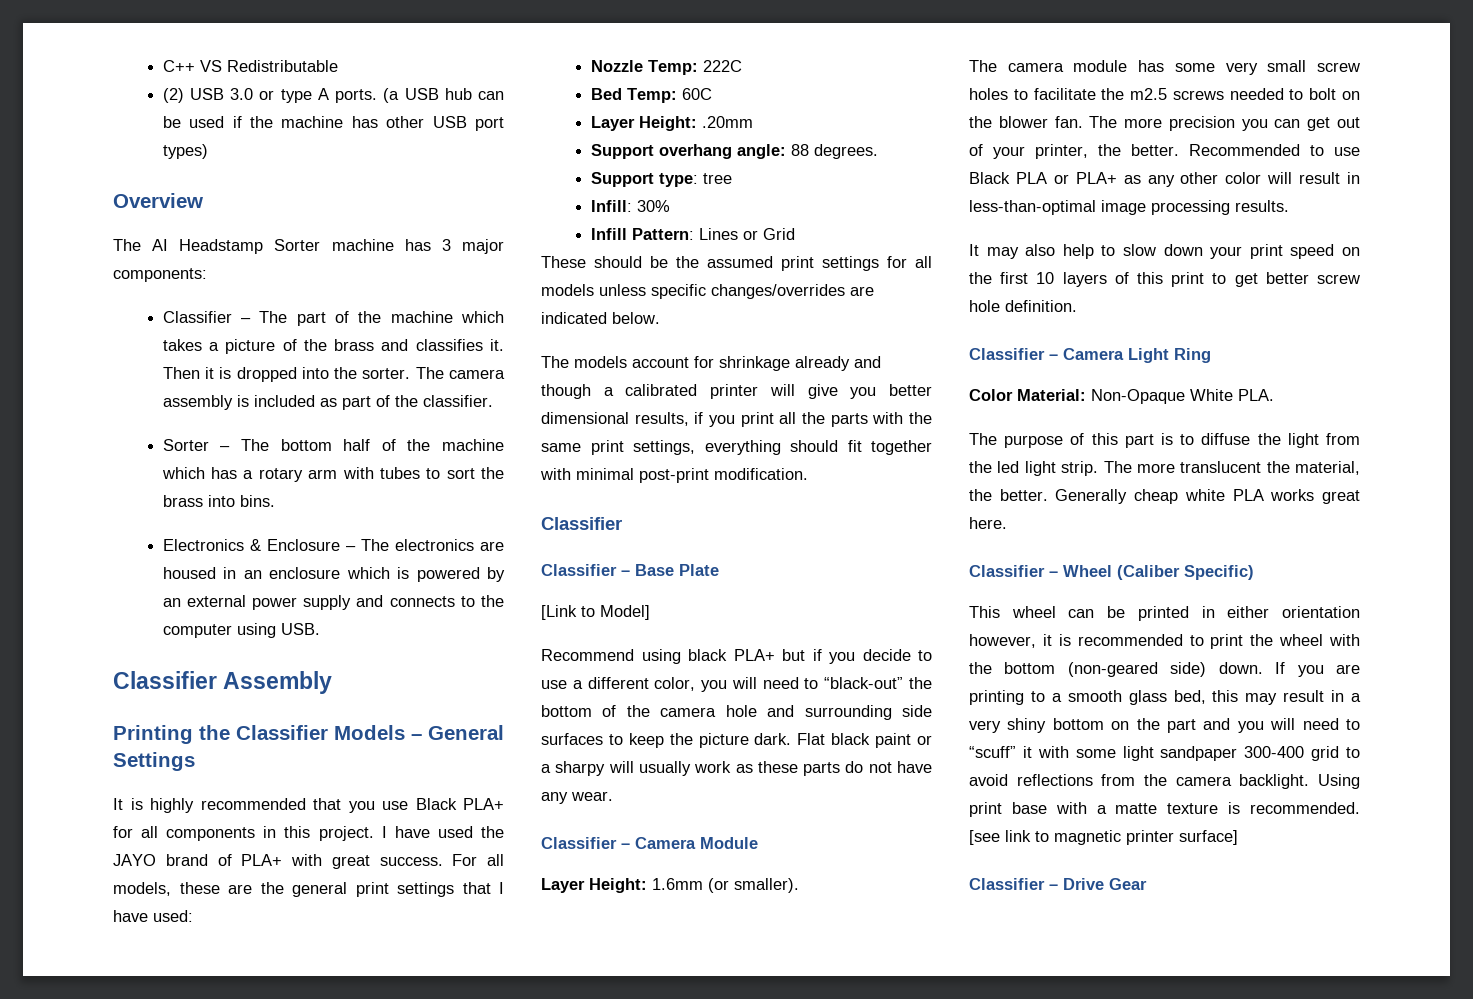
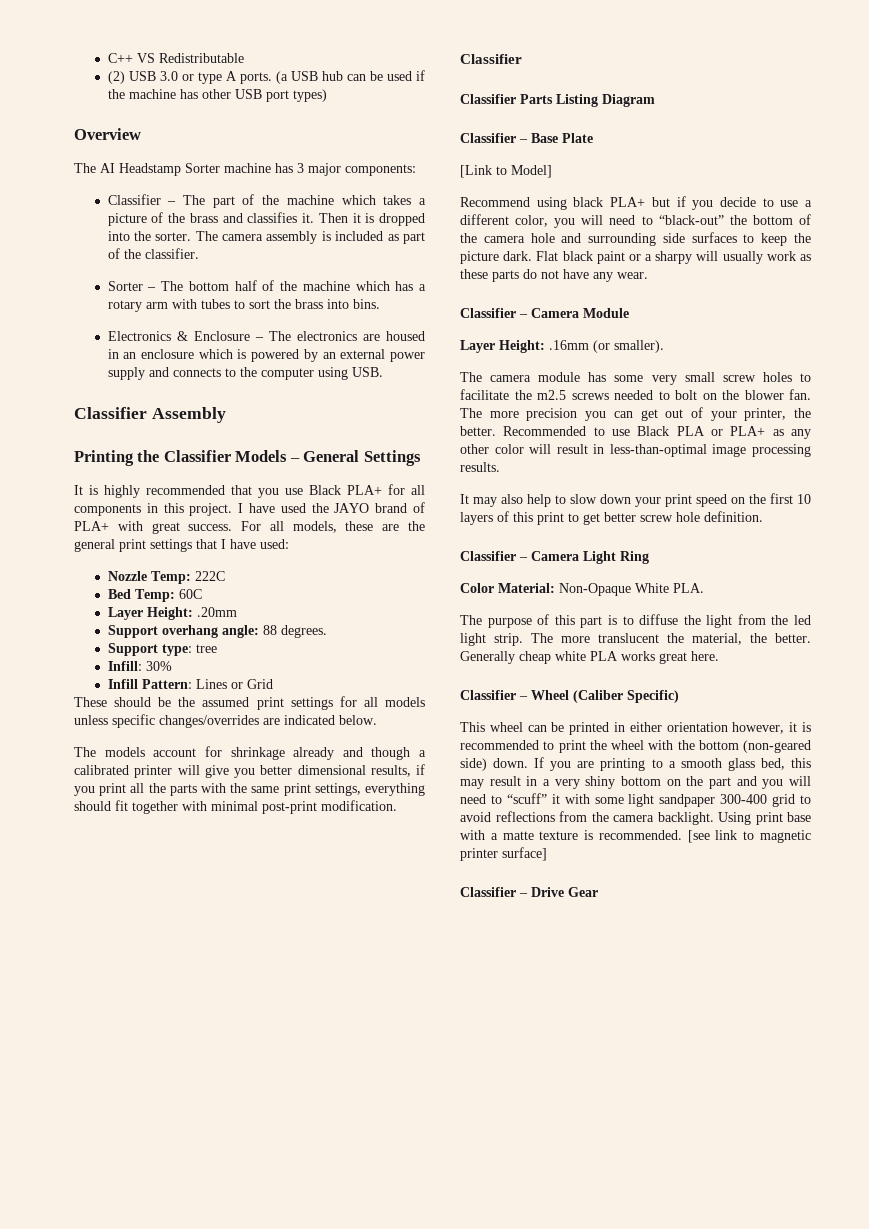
+ Classifier Parts Listing Diagram
- Layer Height: 1.6mm (or smaller).
+ Layer Height: .16mm (or smaller).

